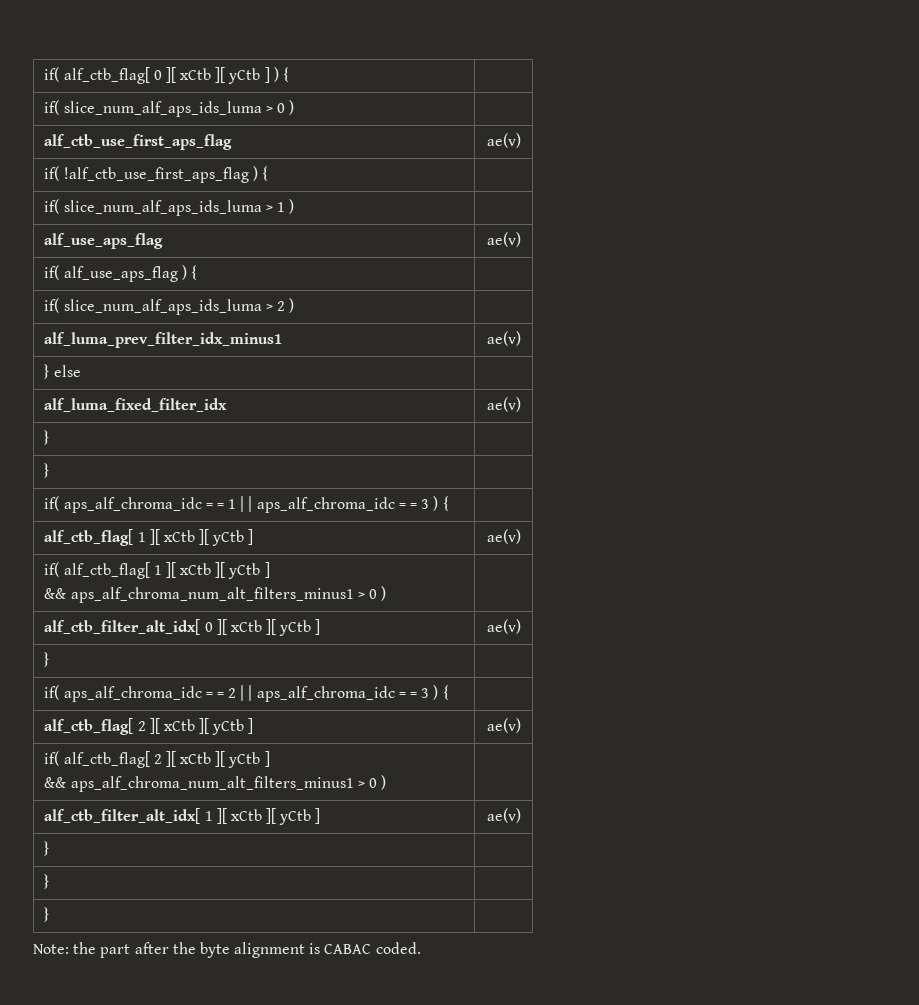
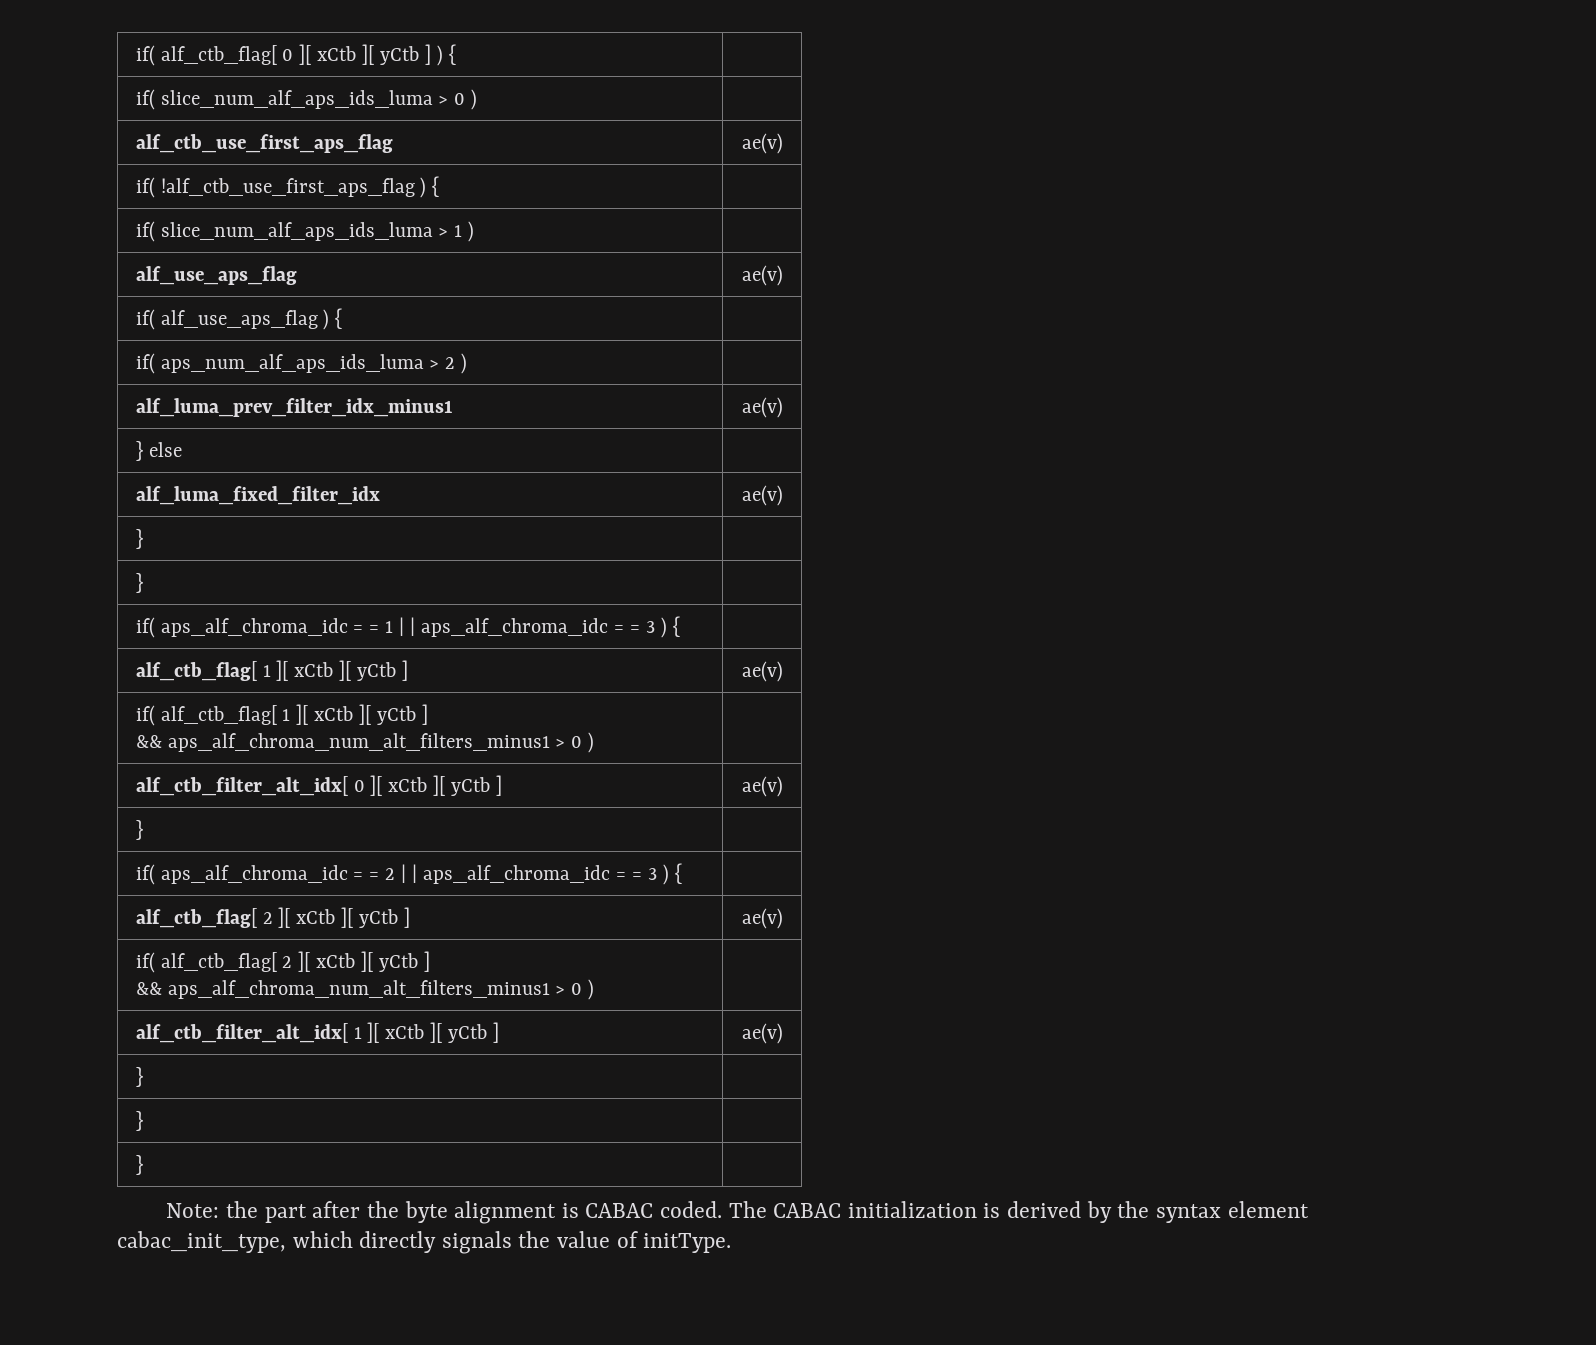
- if( slice_num_alf_aps_ids_luma > 2 ) |
+ if( aps_num_alf_aps_ids_luma > 2 ) |
+ The CABAC initialization is derived by the syntax element cabac_init_type, which directly signals the value of initType.

